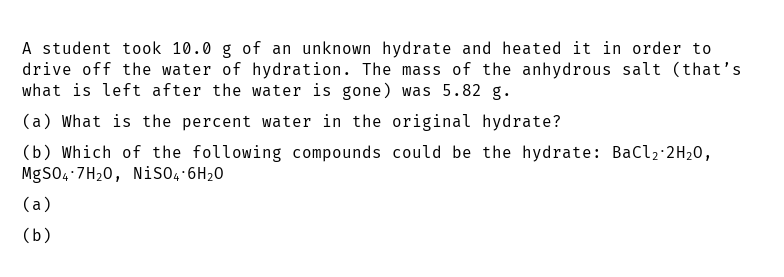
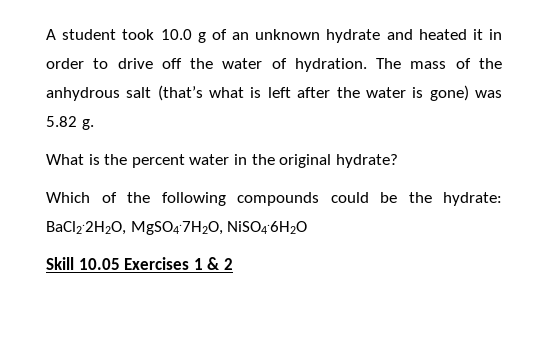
- (a) What is the percent water in the original hydrate?
+ What is the percent water in the original hydrate?
- (b) Which of the following compounds could be the hydrate: BaCl2.2H2O, MgSO4.7H2O, NiSO4.6H2O
- (a)
- (b)
+ Which of the following compounds could be the hydrate: BaCl2.2H2O, MgSO4.7H2O, NiSO4.6H2O
+ Skill 10.05 Exercises 1 & 2

